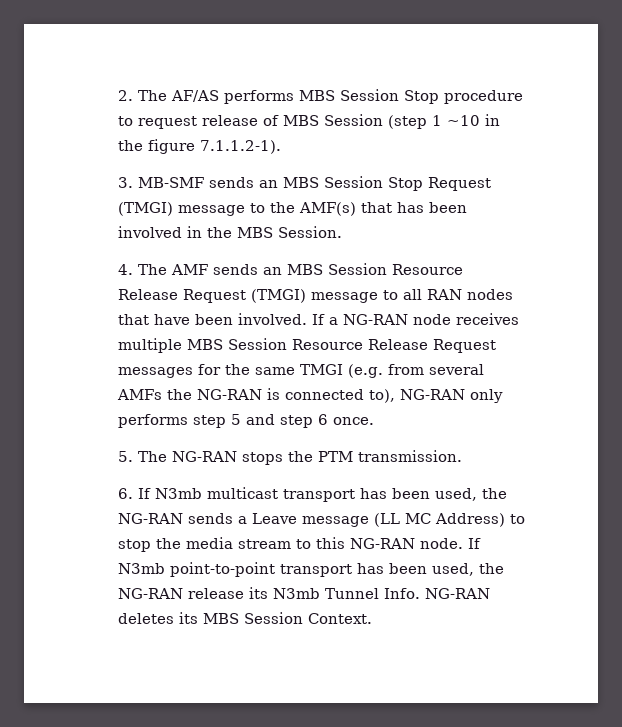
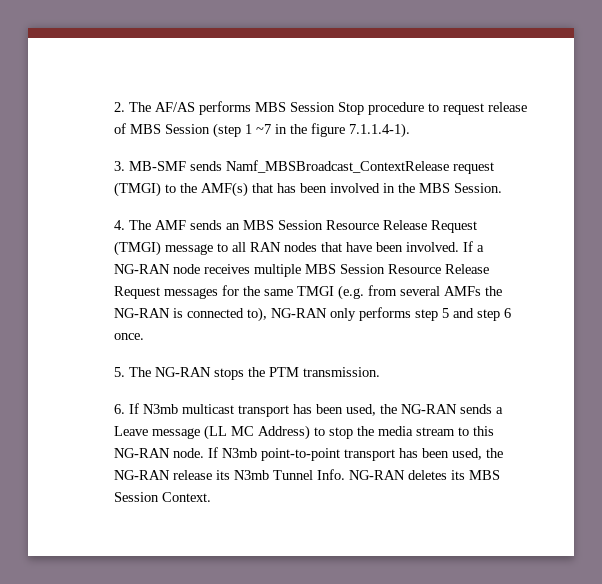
- 2. The AF/AS performs MBS Session Stop procedure to request release of MBS Session (step 1 ~10 in the figure 7.1.1.2-1).
+ 2. The AF/AS performs MBS Session Stop procedure to request release of MBS Session (step 1 ~7 in the figure 7.1.1.4-1).
- 3. MB-SMF sends an MBS Session Stop Request (TMGI) message to the AMF(s) that has been involved in the MBS Session.
+ 3. MB-SMF sends Namf_MBSBroadcast_ContextRelease request (TMGI) to the AMF(s) that has been involved in the MBS Session.

